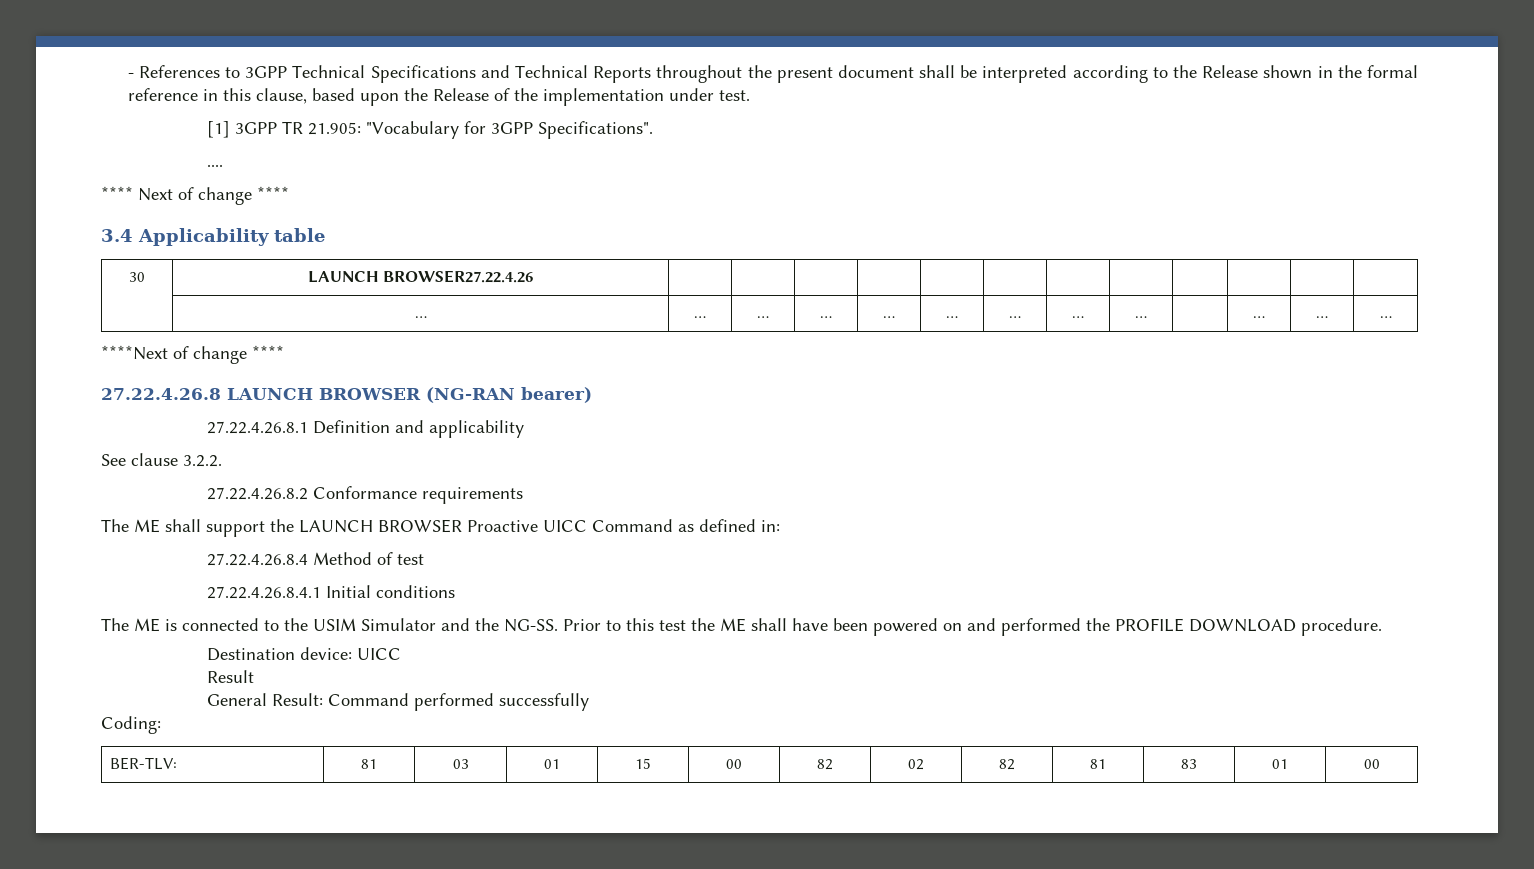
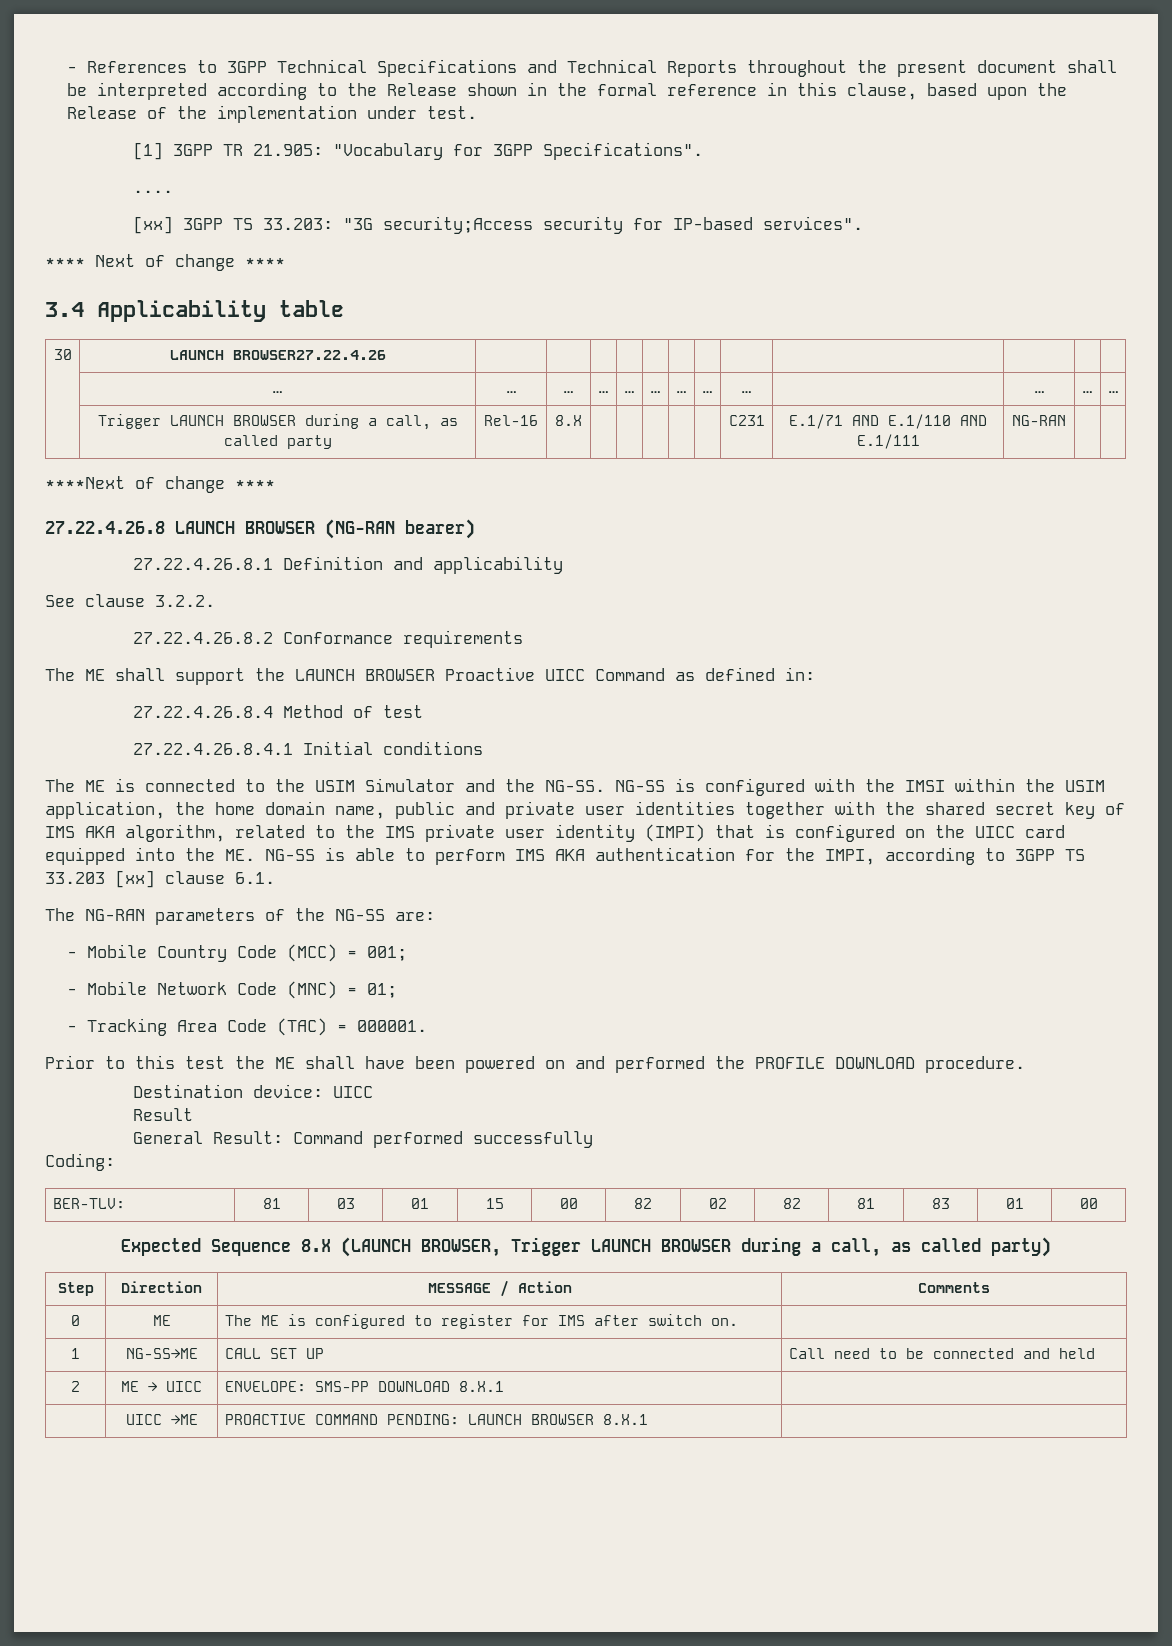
+ [xx] 3GPP TS 33.203: "3G security;Access security for IP-based services".
+ | Trigger LAUNCH BROWSER during a call, as called party | Rel-16 | 8.X | | | | | | C231 | E.1/71 AND E.1/110 AND E.1/111 | NG-RAN | |
- The ME is connected to the USIM Simulator and the NG-SS. Prior to this test the ME shall have been powered on and performed the PROFILE DOWNLOAD procedure.
+ The ME is connected to the USIM Simulator and the NG-SS. NG-SS is configured with the IMSI within the USIM application, the home domain name, public and private user identities together with the shared secret key of IMS AKA algorithm, related to the IMS private user identity (IMPI) that is configured on the UICC card equipped into the ME. NG-SS is able to perform IMS AKA authentication for the IMPI, according to 3GPP TS 33.203 [xx] clause 6.1.
+ The NG-RAN parameters of the NG-SS are:
+ - Mobile Country Code (MCC) = 001;
+ - Mobile Network Code (MNC) = 01;
+ - Tracking Area Code (TAC) = 000001.
+ Prior to this test the ME shall have been powered on and performed the PROFILE DOWNLOAD procedure.
+ Expected Sequence 8.X (LAUNCH BROWSER, Trigger LAUNCH BROWSER during a call, as called party)
+ Step | Direction | MESSAGE / Action | Comments
+ 0 | ME | The ME is configured to register for IMS after switch on. |
+ 1 | NG-SS→ME | CALL SET UP | Call need to be connected and held
+ 2 | ME → UICC | ENVELOPE: SMS-PP DOWNLOAD 8.X.1 |
+ | UICC →ME | PROACTIVE COMMAND PENDING: LAUNCH BROWSER 8.X.1 |

